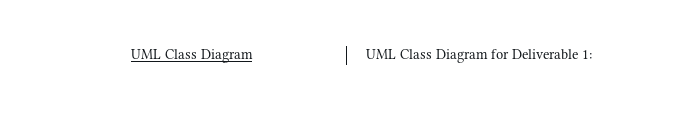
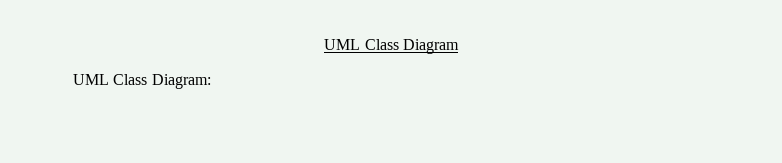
- UML Class Diagram for Deliverable 1:
+ UML Class Diagram:

